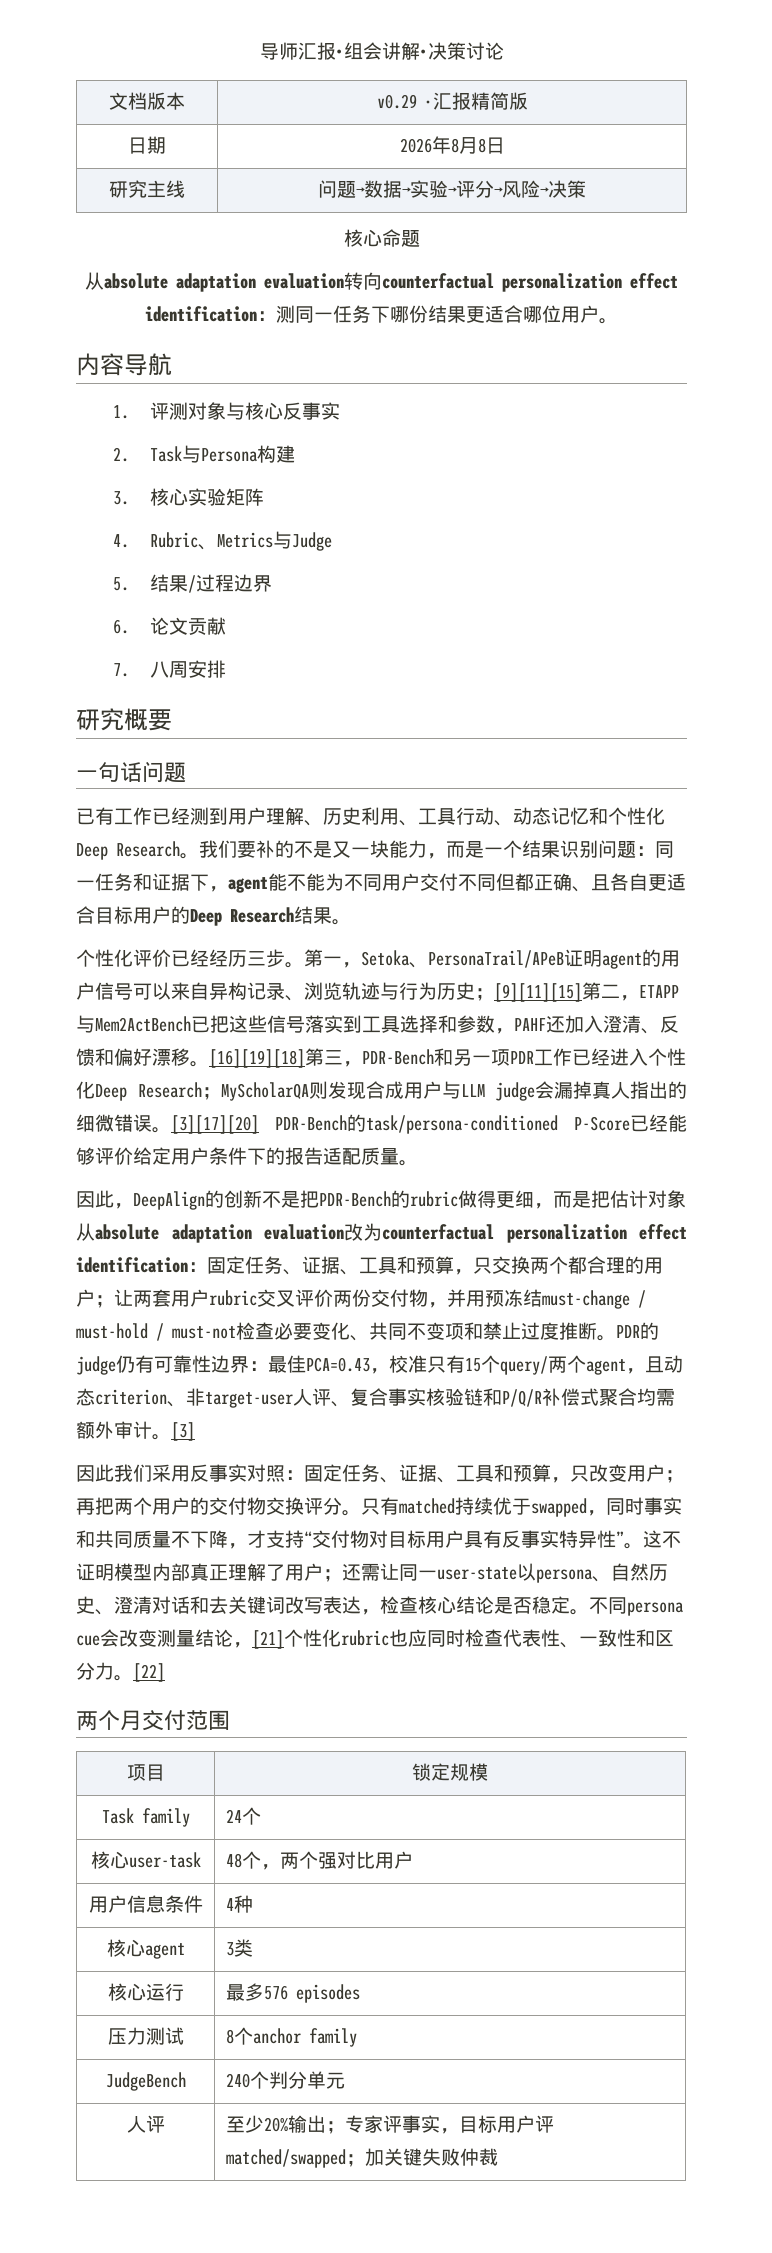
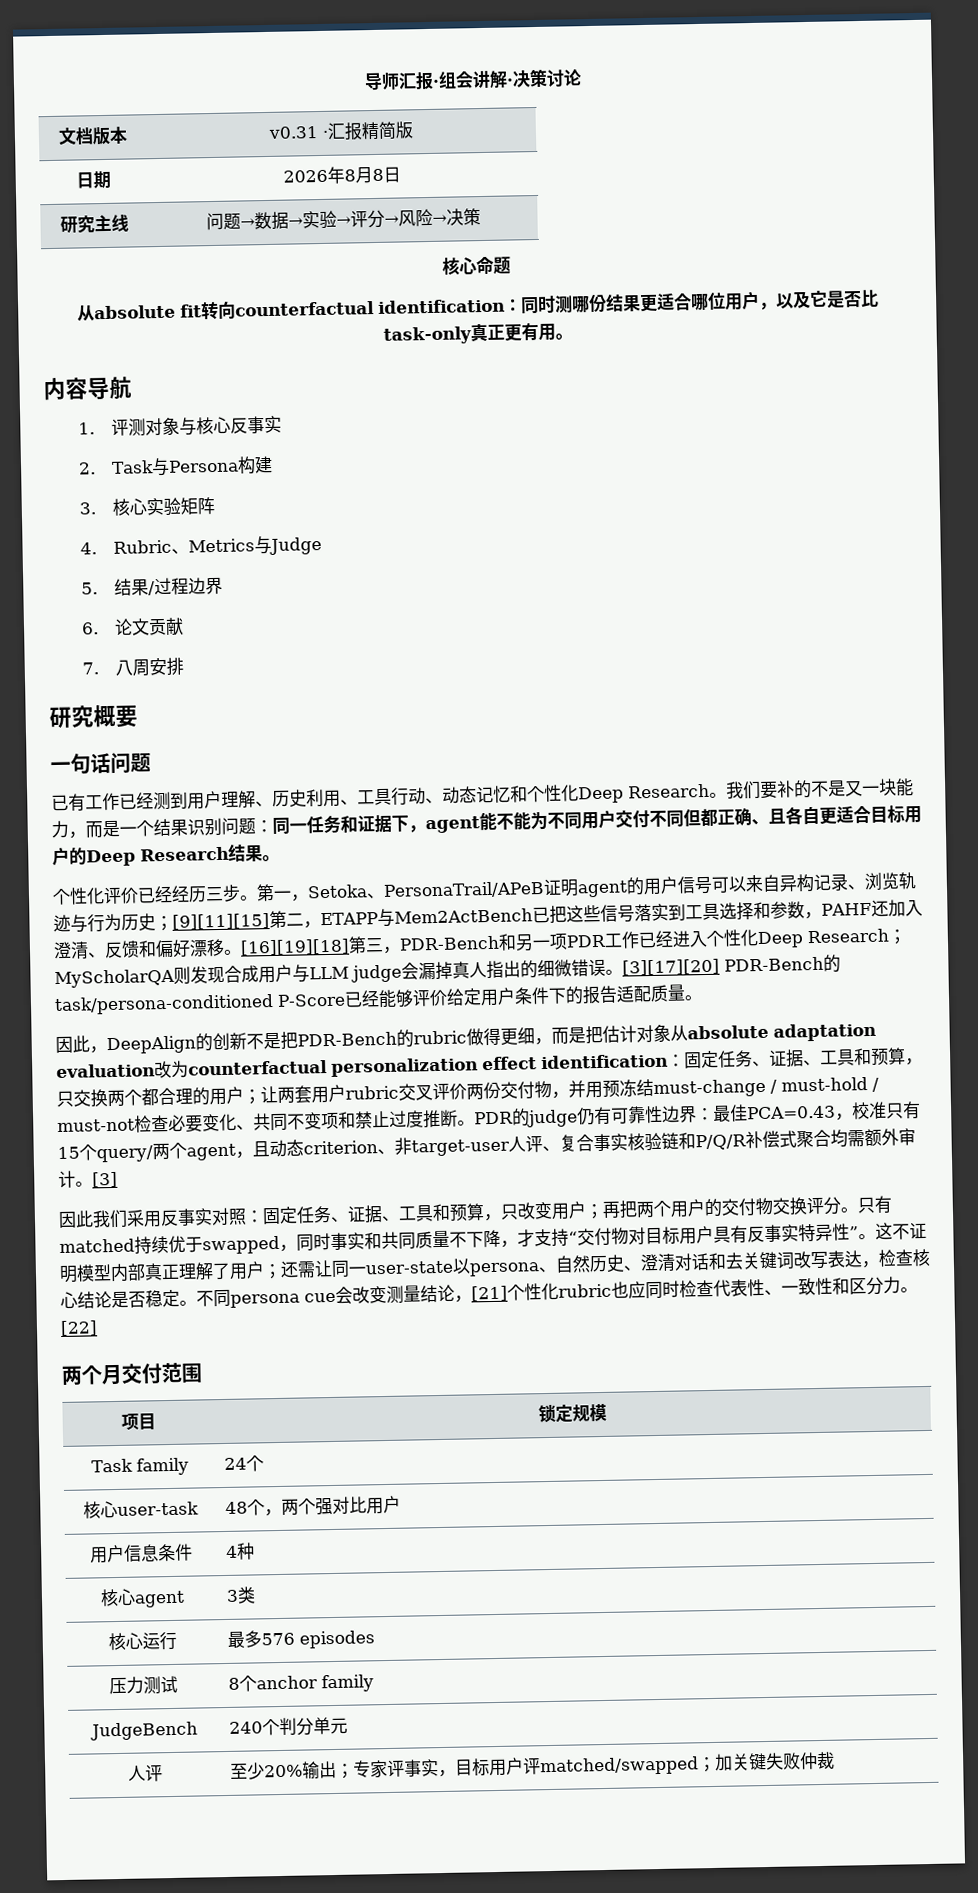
- 文档版本 | v0.29 ·汇报精简版
+ 文档版本 | v0.31 ·汇报精简版
- 从absolute adaptation evaluation转向counterfactual personalization effect identification：测同一任务下哪份结果更适合哪位用户。
+ 从absolute fit转向counterfactual identification：同时测哪份结果更适合哪位用户，以及它是否比task-only真正更有用。

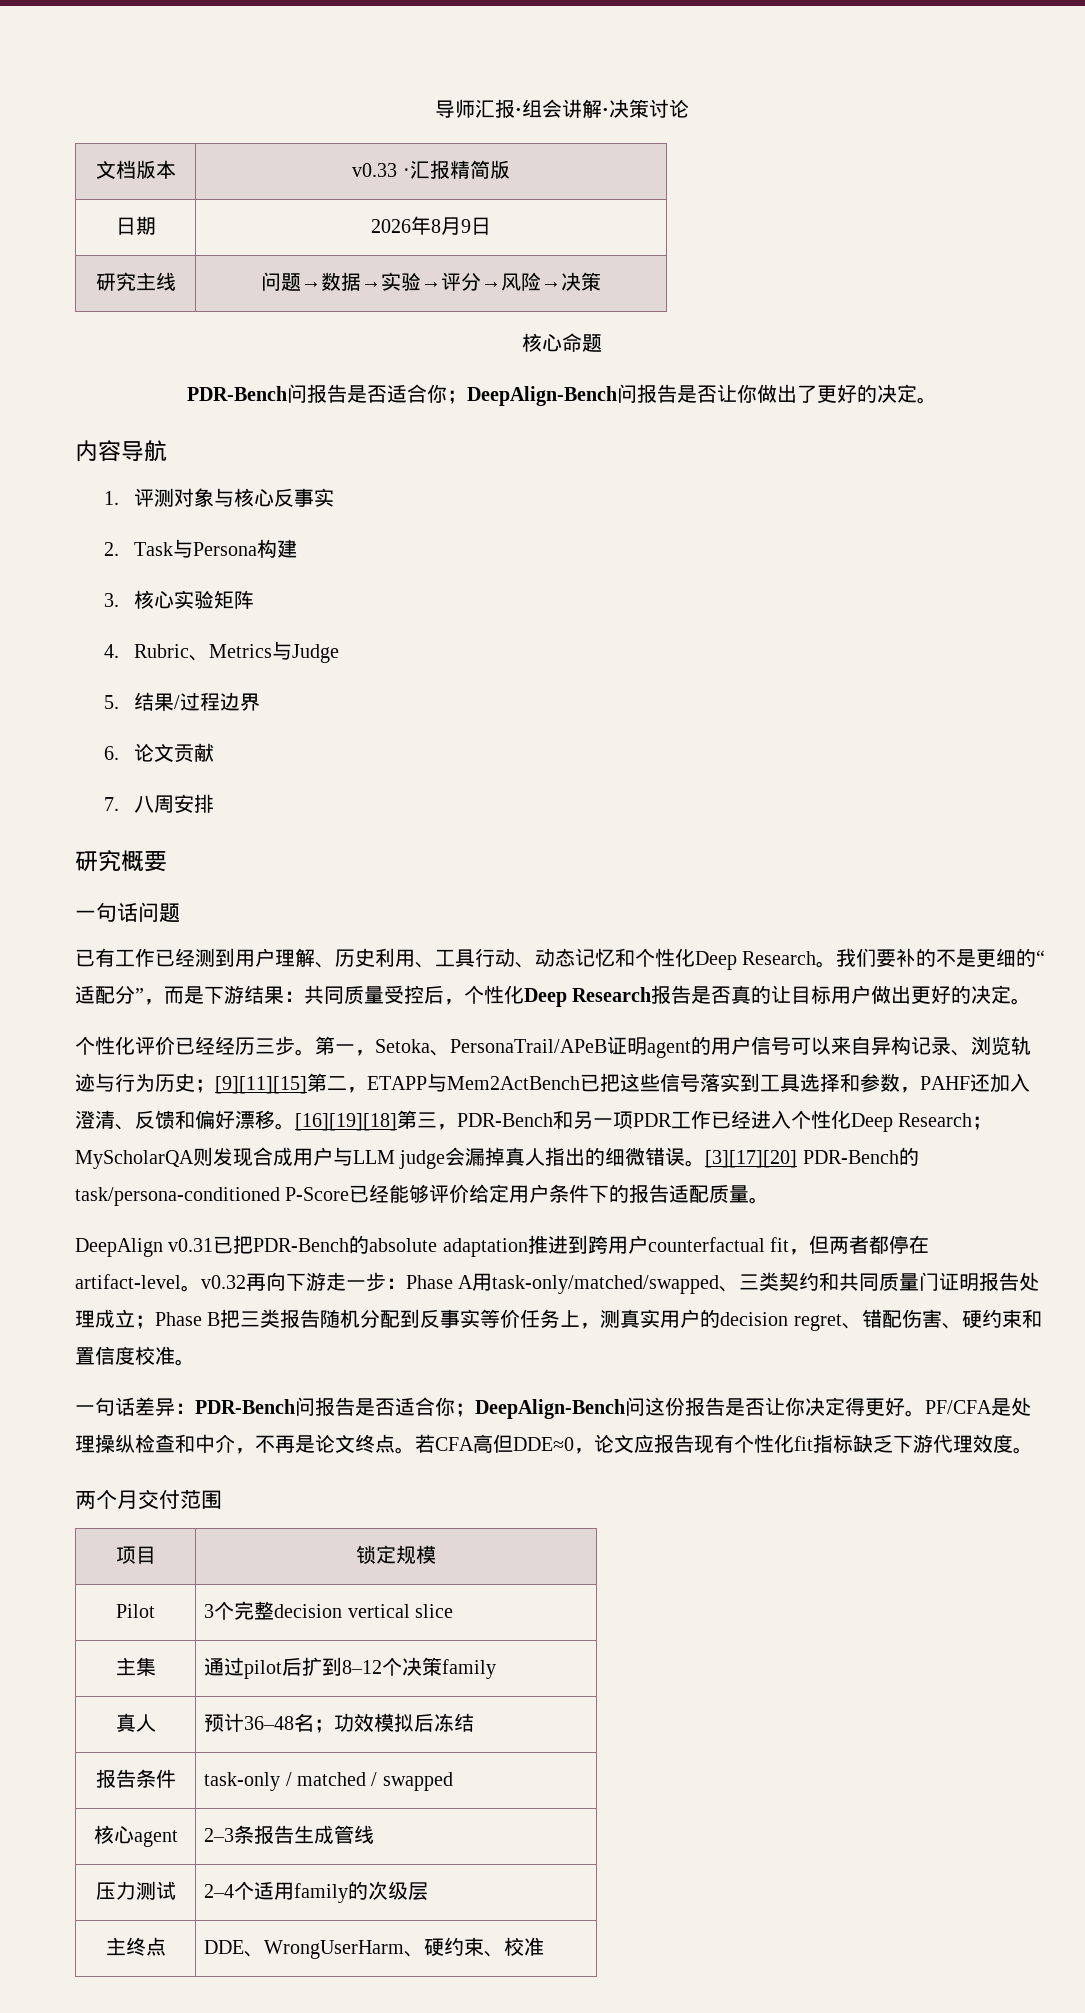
- 文档版本 | v0.31 ·汇报精简版
+ 文档版本 | v0.33 ·汇报精简版
- 日期 | 2026年8月8日
+ 日期 | 2026年8月9日
- 从absolute fit转向counterfactual identification：同时测哪份结果更适合哪位用户，以及它是否比task-only真正更有用。
+ PDR-Bench问报告是否适合你；DeepAlign-Bench问报告是否让你做出了更好的决定。
- 我们要补的不是又一块能力，而是一个结果识别问题：同一任务和证据下，agent能不能为不同用户交付不同但都正确、且各自更适合目标用户的Deep Research结果。
+ 我们要补的不是更细的“适配分”，而是下游结果：共同质量受控后，个性化Deep Research报告是否真的让目标用户做出更好的决定。
- 因此，DeepAlign的创新不是把PDR-Bench的rubric做得更细，而是把估计对象从absolute adaptation evaluation改为counterfactual personalization effect identification：固定任务、证据、工具和预算，只交换两个都合理的用户；让两套用户rubric交叉评价两份交付物，并用预冻结must-change / must-hold / must-not检查必要变化、共同不变项和禁止过度推断。PDR的judge仍有可靠性边界：最佳PCA=0.43，校准只有15个query/两个agent，且动态criterion、非target-user人评、复合事实核验链和P/Q/R补偿式聚合均需额外审计。[3]
- 因此我们采用反事实对照：固定任务、证据、工具和预算，只改变用户；再把两个用户的交付物交换评分。只有matched持续优于swapped，同时事实和共同质量不下降，才支持“交付物对目标用户具有反事实特异性”。这不证明模型内部真正理解了用户；还需让同一user-state以persona、自然历史、澄清对话和去关键词改写表达，检查核心结论是否稳定。不同persona cue会改变测量结论，[21]个性化rubric也应同时检查代表性、一致性和区分力。[22]
+ DeepAlign v0.31已把PDR-Bench的absolute adaptation推进到跨用户counterfactual fit，但两者都停在artifact-level。v0.32再向下游走一步：Phase A用task-only/matched/swapped、三类契约和共同质量门证明报告处理成立；Phase B把三类报告随机分配到反事实等价任务上，测真实用户的decision regret、错配伤害、硬约束和置信度校准。
+ 一句话差异：PDR-Bench问报告是否适合你；DeepAlign-Bench问这份报告是否让你决定得更好。PF/CFA是处理操纵检查和中介，不再是论文终点。若CFA高但DDE≈0，论文应报告现有个性化fit指标缺乏下游代理效度。
- Task family | 24个
- 核心user-task | 48个，两个强对比用户
- 用户信息条件 | 4种
- 核心agent | 3类
- 核心运行 | 最多576 episodes
+ Pilot | 3个完整decision vertical slice
+ 主集 | 通过pilot后扩到8–12个决策family
+ 真人 | 预计36–48名；功效模拟后冻结
+ 报告条件 | task-only / matched / swapped
+ 核心agent | 2–3条报告生成管线
- 压力测试 | 8个anchor family
- JudgeBench | 240个判分单元
- 人评 | 至少20%输出；专家评事实，目标用户评matched/swapped；加关键失败仲裁
+ 压力测试 | 2–4个适用family的次级层
+ 主终点 | DDE、WrongUserHarm、硬约束、校准

